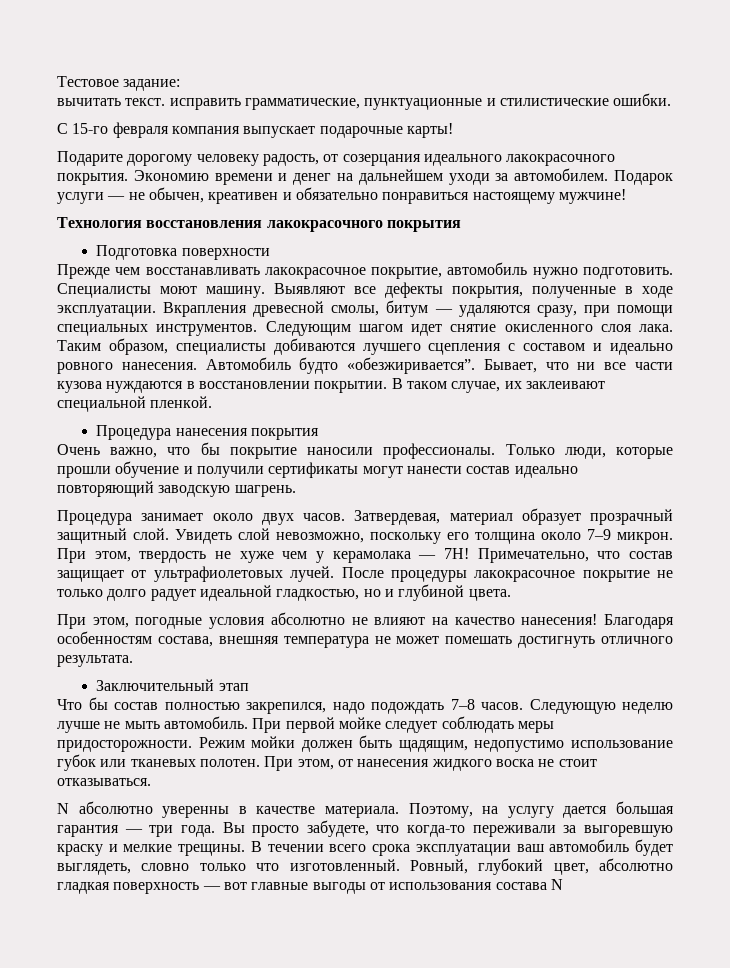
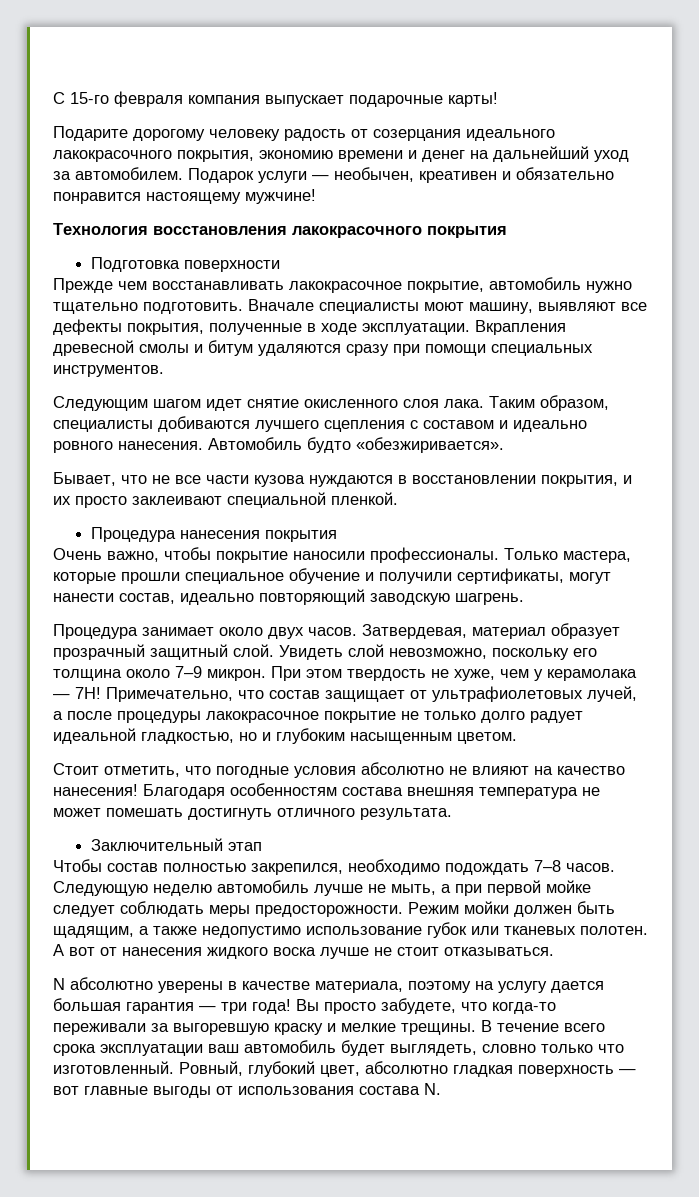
- Тестовое задание:
- вычитать текст. исправить грамматические, пунктуационные и стилистические ошибки.
- Подарите дорогому человеку радость, от созерцания идеального лакокрасочного покрытия. Экономию времени и денег на дальнейшем уходи за автомобилем.
+ Подарите дорогому человеку радость от созерцания идеального лакокрасочного покрытия, экономию времени и денег на дальнейший уход за автомобилем.
- Подарок услуги — не обычен, креативен и обязательно понравиться настоящему мужчине!
+ Подарок услуги — необычен, креативен и обязательно понравится настоящему мужчине!
- Прежде чем восстанавливать лакокрасочное покрытие, автомобиль нужно подготовить. Специалисты моют машину. Выявляют все дефекты покрытия, полученные в ходе эксплуатации.
+ Прежде чем восстанавливать лакокрасочное покрытие, автомобиль нужно тщательно подготовить. Вначале специалисты моют машину, выявляют все дефекты покрытия, полученные в ходе эксплуатации.
- Вкрапления древесной смолы, битум — удаляются сразу, при помощи специальных инструментов. Следующим шагом идет снятие окисленного слоя лака.
+ Вкрапления древесной смолы и битум удаляются сразу при помощи специальных инструментов.
+ Следующим шагом идет снятие окисленного слоя лака.
- Автомобиль будто «обезжиривается”. Бывает, что ни все части кузова нуждаются в восстановлении покрытии. В таком случае, их заклеивают специальной пленкой.
+ Автомобиль будто «обезжиривается».
+ Бывает, что не все части кузова нуждаются в восстановлении покрытия, и их просто заклеивают специальной пленкой.
- Очень важно, что бы покрытие наносили профессионалы.
+ Очень важно, чтобы покрытие наносили профессионалы.
- Только люди, которые прошли обучение и получили сертификаты могут нанести состав идеально повторяющий заводскую шагрень.
+ Только мастера, которые прошли специальное обучение и получили сертификаты, могут нанести состав, идеально повторяющий заводскую шагрень.
- При этом, твердость не хуже чем у керамолака — 7Н!
+ При этом твердость не хуже, чем у керамолака — 7Н!
- Примечательно, что состав защищает от ультрафиолетовых лучей. После процедуры лакокрасочное покрытие не только долго радует идеальной гладкостью, но и глубиной цвета.
- При этом, погодные условия абсолютно не влияют на качество нанесения!
+ Примечательно, что состав защищает от ультрафиолетовых лучей, а после процедуры лакокрасочное покрытие не только долго радует идеальной гладкостью, но и глубоким насыщенным цветом.
+ Стоит отметить, что погодные условия абсолютно не влияют на качество нанесения!
- Благодаря особенностям состава, внешняя температура не может помешать достигнуть отличного результата.
+ Благодаря особенностям состава внешняя температура не может помешать достигнуть отличного результата.
- Что бы состав полностью закрепился, надо подождать 7–8 часов.
+ Чтобы состав полностью закрепился, необходимо подождать 7–8 часов.
- Следующую неделю лучше не мыть автомобиль. При первой мойке следует соблюдать меры придосторожности.
+ Следующую неделю автомобиль лучше не мыть, а при первой мойке следует соблюдать меры предосторожности.
- Режим мойки должен быть щадящим, недопустимо использование губок или тканевых полотен.
+ Режим мойки должен быть щадящим, а также недопустимо использование губок или тканевых полотен.
- При этом, от нанесения жидкого воска не стоит отказываться.
+ А вот от нанесения жидкого воска лучше не стоит отказываться.
- N абсолютно уверенны в качестве материала. Поэтому, на услугу дается большая гарантия — три года.
+ N абсолютно уверены в качестве материала, поэтому на услугу дается большая гарантия — три года!
- В течении всего срока эксплуатации ваш автомобиль будет выглядеть, словно только что изготовленный.
+ В течение всего срока эксплуатации ваш автомобиль будет выглядеть, словно только что изготовленный.
- Ровный, глубокий цвет, абсолютно гладкая поверхность — вот главные выгоды от использования состава N
+ Ровный, глубокий цвет, абсолютно гладкая поверхность — вот главные выгоды от использования состава N.

